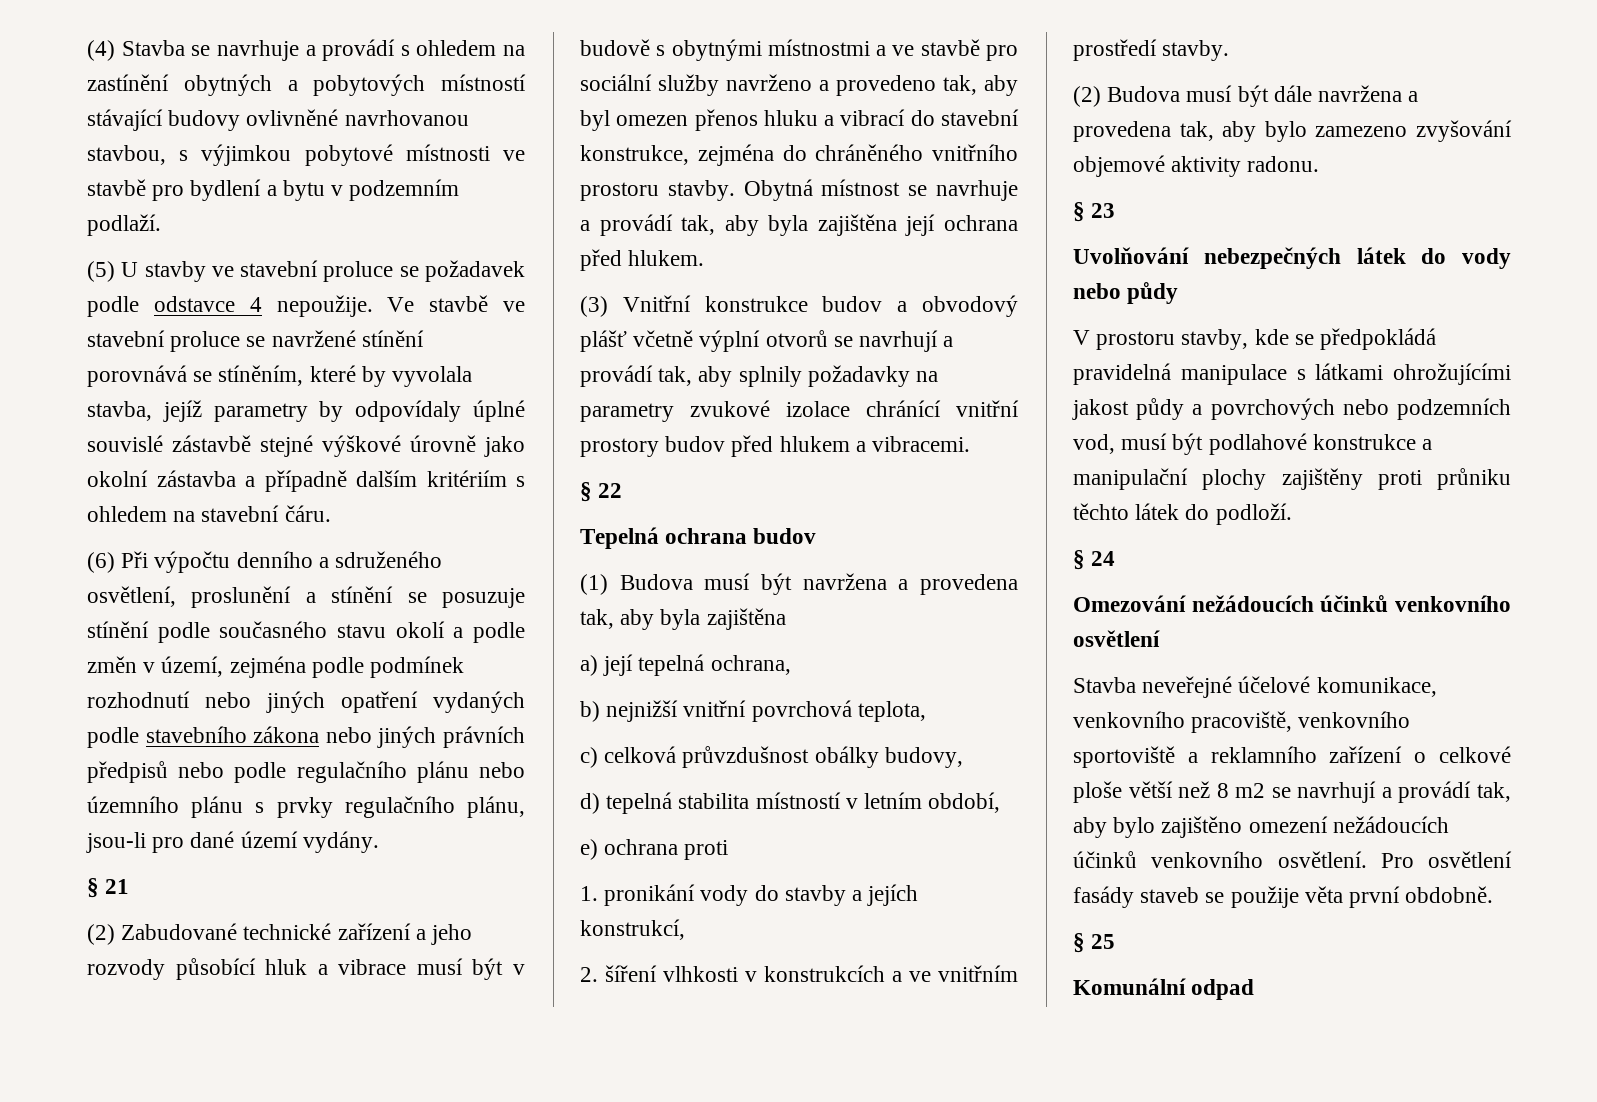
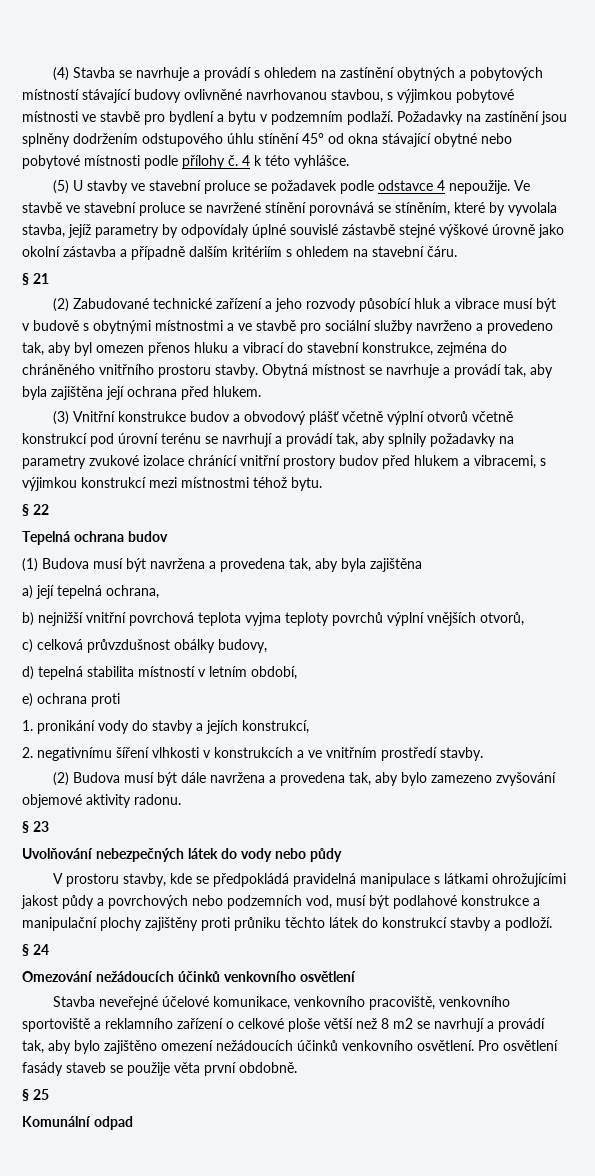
+ Požadavky na zastínění jsou splněny dodržením odstupového úhlu stínění 45° od okna stávající obytné nebo pobytové místnosti podle přílohy č. 4 k této vyhlášce.
- (6) Při výpočtu denního a sdruženého osvětlení, proslunění a stínění se posuzuje stínění podle současného stavu okolí a podle změn v území, zejména podle podmínek rozhodnutí nebo jiných opatření vydaných podle stavebního zákona nebo jiných právních předpisů nebo podle regulačního plánu nebo územního plánu s prvky regulačního plánu, jsou-li pro dané území vydány.
- (3) Vnitřní konstrukce budov a obvodový plášť včetně výplní otvorů se navrhují a provádí tak, aby splnily požadavky na parametry zvukové izolace chránící vnitřní prostory budov před hlukem a vibracemi.
+ (3) Vnitřní konstrukce budov a obvodový plášť včetně výplní otvorů včetně konstrukcí pod úrovní terénu se navrhují a provádí tak, aby splnily požadavky na parametry zvukové izolace chránící vnitřní prostory budov před hlukem a vibracemi, s výjimkou konstrukcí mezi místnostmi téhož bytu.
- b) nejnižší vnitřní povrchová teplota,
+ b) nejnižší vnitřní povrchová teplota vyjma teploty povrchů výplní vnějších otvorů,
- 2. šíření vlhkosti v konstrukcích a ve vnitřním prostředí stavby.
+ 2. negativnímu šíření vlhkosti v konstrukcích a ve vnitřním prostředí stavby.
- V prostoru stavby, kde se předpokládá pravidelná manipulace s látkami ohrožujícími jakost půdy a povrchových nebo podzemních vod, musí být podlahové konstrukce a manipulační plochy zajištěny proti průniku těchto látek do podloží.
+ V prostoru stavby, kde se předpokládá pravidelná manipulace s látkami ohrožujícími jakost půdy a povrchových nebo podzemních vod, musí být podlahové konstrukce a manipulační plochy zajištěny proti průniku těchto látek do konstrukcí stavby a podloží.

